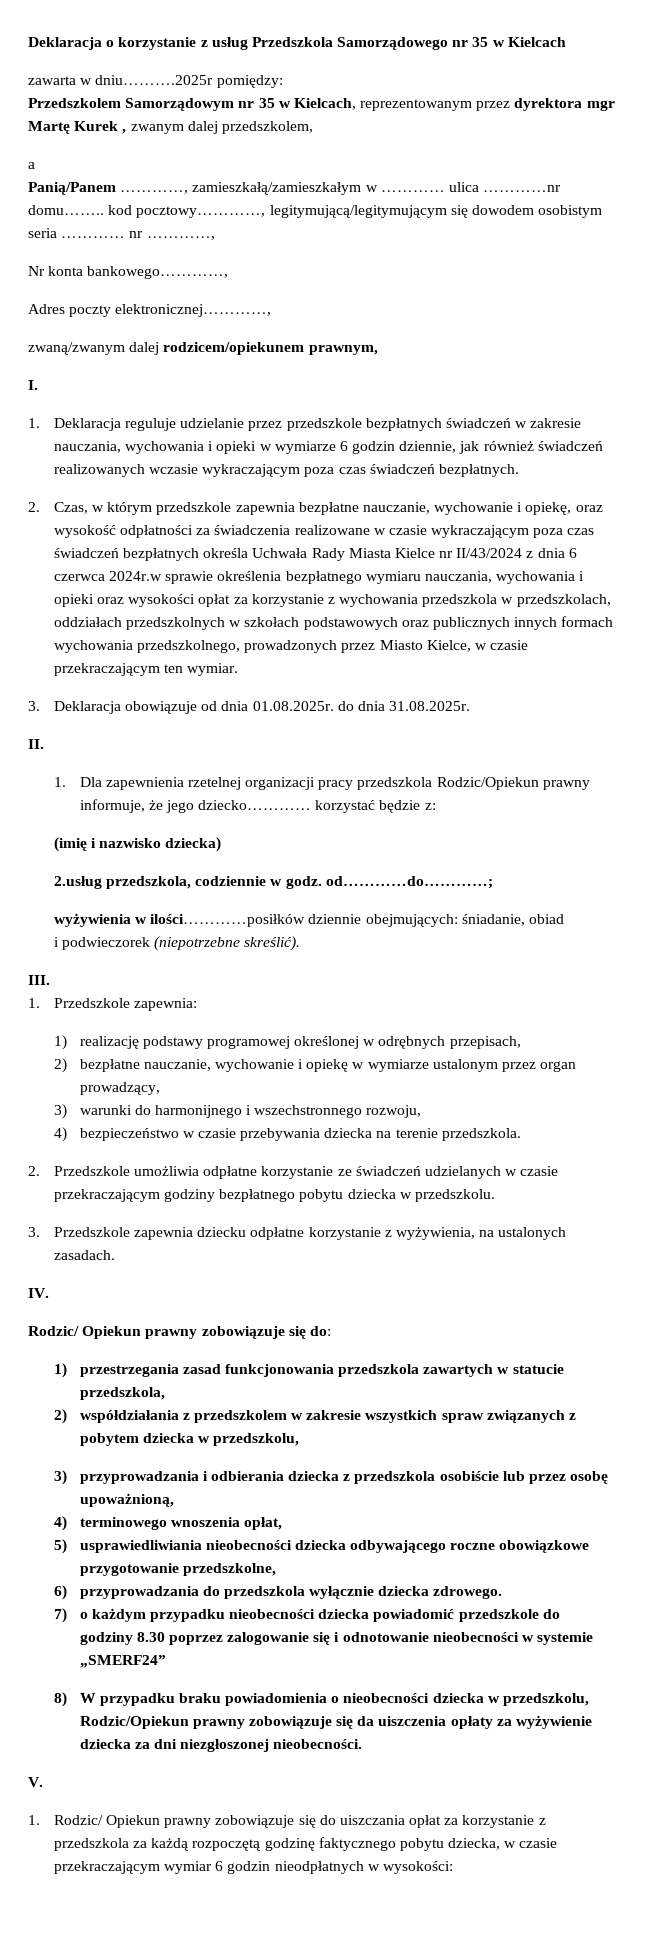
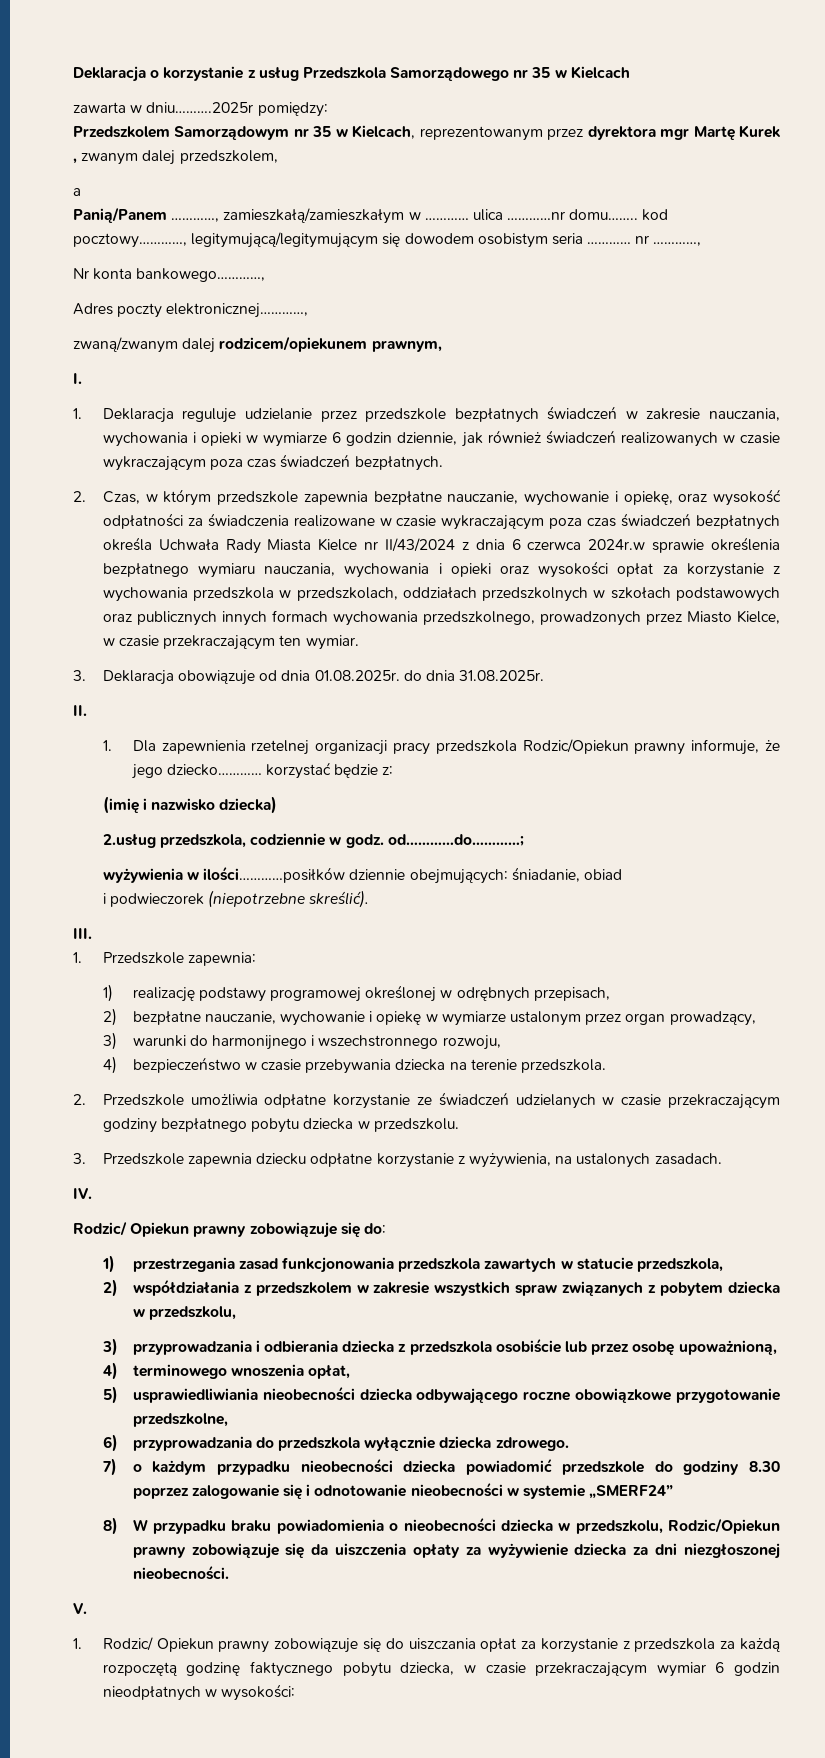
- 1. Deklaracja reguluje udzielanie przez przedszkole bezpłatnych świadczeń w zakresie nauczania, wychowania i opieki w wymiarze 6 godzin dziennie, jak również świadczeń realizowanych wczasie wykraczającym poza czas świadczeń bezpłatnych.
+ 1. Deklaracja reguluje udzielanie przez przedszkole bezpłatnych świadczeń w zakresie nauczania, wychowania i opieki w wymiarze 6 godzin dziennie, jak również świadczeń realizowanych w czasie wykraczającym poza czas świadczeń bezpłatnych.

